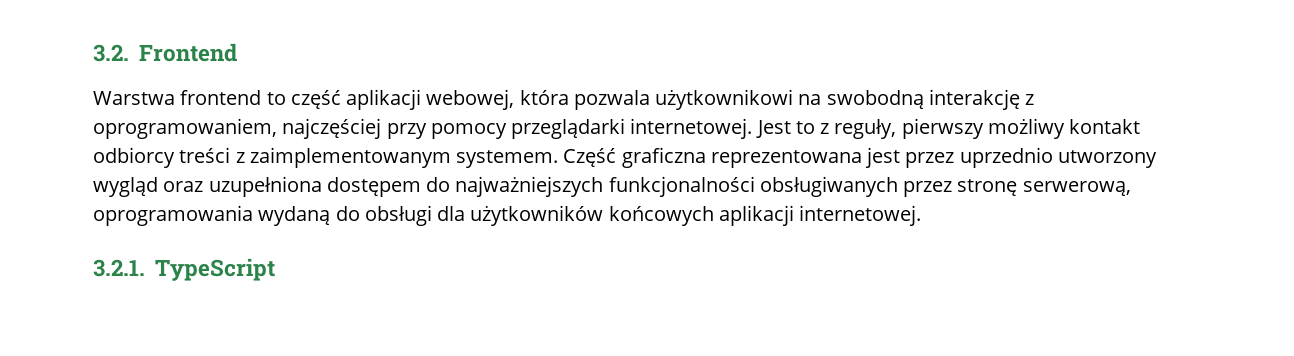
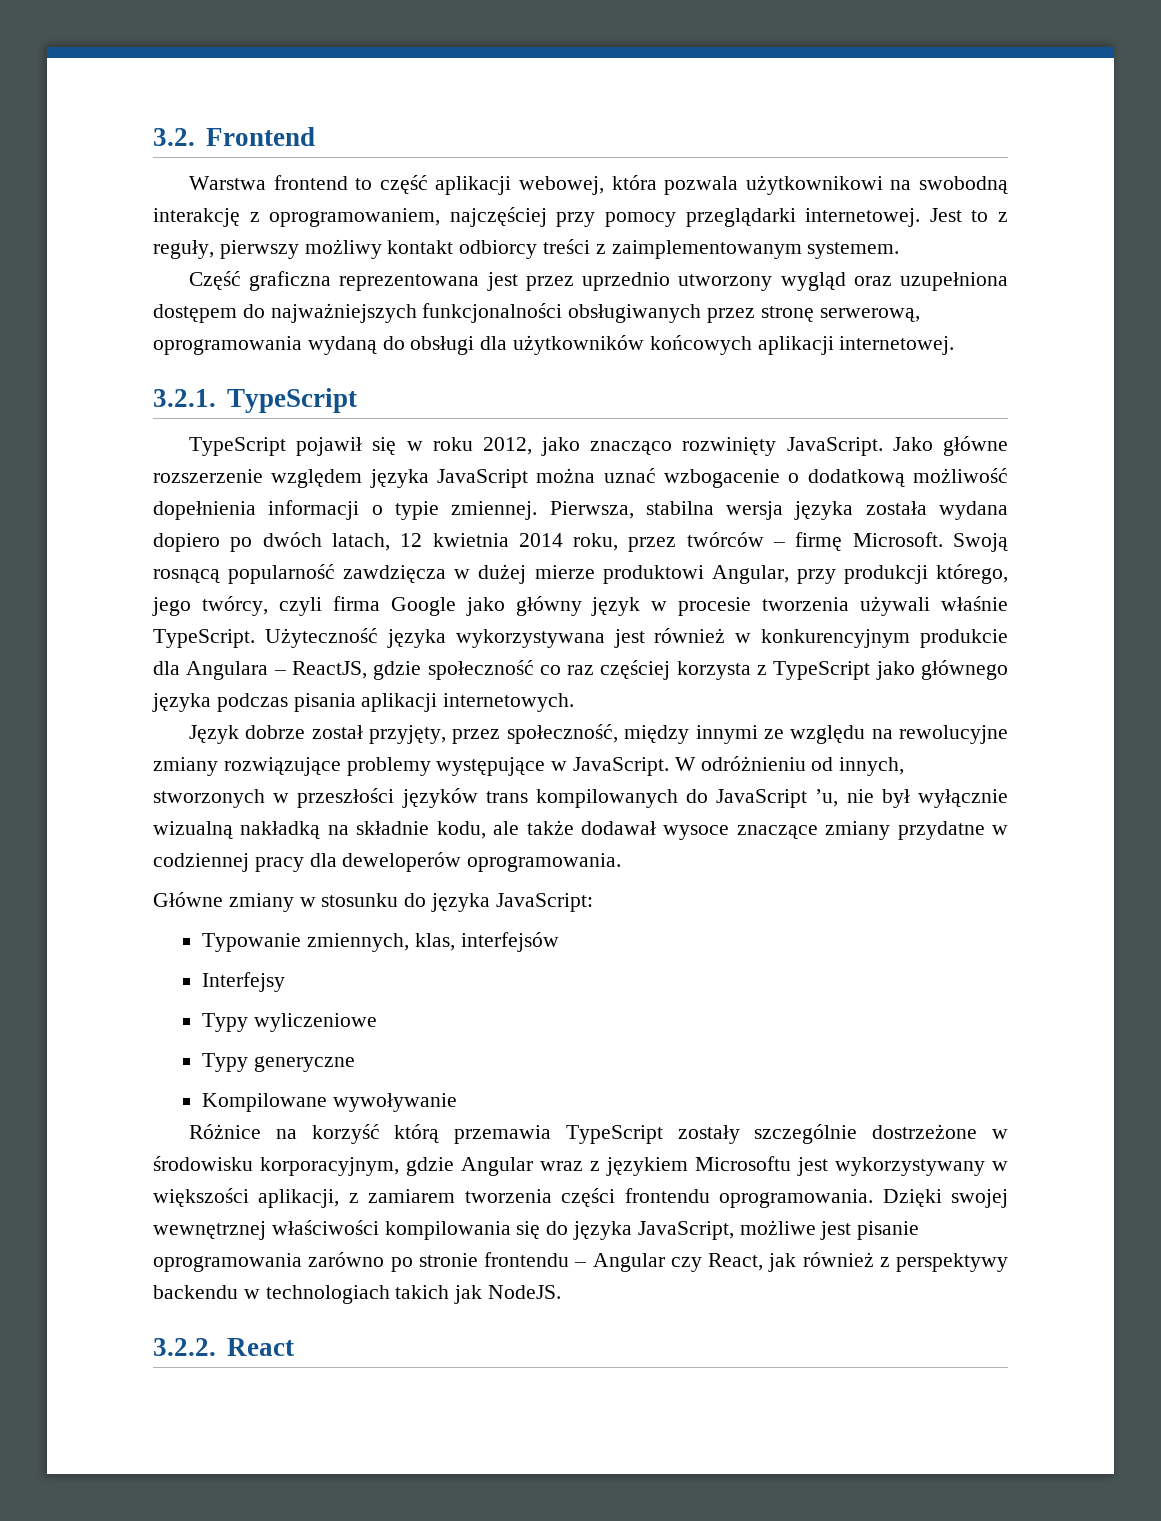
- Jest to z reguły, pierwszy możliwy kontakt odbiorcy treści z zaimplementowanym systemem. Część graficzna reprezentowana jest przez uprzednio utworzony wygląd oraz uzupełniona dostępem do najważniejszych funkcjonalności obsługiwanych przez stronę serwerową, oprogramowania wydaną do obsługi dla użytkowników końcowych aplikacji internetowej.
+ Jest to z reguły, pierwszy możliwy kontakt odbiorcy treści z zaimplementowanym systemem.
+ Część graficzna reprezentowana jest przez uprzednio utworzony wygląd oraz uzupełniona dostępem do najważniejszych funkcjonalności obsługiwanych przez stronę serwerową, oprogramowania wydaną do obsługi dla użytkowników końcowych aplikacji internetowej.
+ TypeScript pojawił się w roku 2012, jako znacząco rozwinięty JavaScript. Jako główne rozszerzenie względem języka JavaScript można uznać wzbogacenie o dodatkową możliwość dopełnienia informacji o typie zmiennej. Pierwsza, stabilna wersja języka została wydana dopiero po dwóch latach, 12 kwietnia 2014 roku, przez twórców – firmę Microsoft. Swoją rosnącą popularność zawdzięcza w dużej mierze produktowi Angular, przy produkcji którego, jego twórcy, czyli firma Google jako główny język w procesie tworzenia używali właśnie TypeScript. Użyteczność języka wykorzystywana jest również w konkurencyjnym produkcie dla Angulara – ReactJS, gdzie społeczność co raz częściej korzysta z TypeScript jako głównego języka podczas pisania aplikacji internetowych.
+ Język dobrze został przyjęty, przez społeczność, między innymi ze względu na rewolucyjne zmiany rozwiązujące problemy występujące w JavaScript. W odróżnieniu od innych, stworzonych w przeszłości języków trans kompilowanych do JavaScript ’u, nie był wyłącznie wizualną nakładką na składnie kodu, ale także dodawał wysoce znaczące zmiany przydatne w codziennej pracy dla deweloperów oprogramowania.
+ Główne zmiany w stosunku do języka JavaScript:
+ Typowanie zmiennych, klas, interfejsów
+ Interfejsy
+ Typy wyliczeniowe
+ Typy generyczne
+ Kompilowane wywoływanie
+ Różnice na korzyść którą przemawia TypeScript zostały szczególnie dostrzeżone w środowisku korporacyjnym, gdzie Angular wraz z językiem Microsoftu jest wykorzystywany w większości aplikacji, z zamiarem tworzenia części frontendu oprogramowania. Dzięki swojej wewnętrznej właściwości kompilowania się do języka JavaScript, możliwe jest pisanie oprogramowania zarówno po stronie frontendu – Angular czy React, jak również z perspektywy backendu w technologiach takich jak NodeJS.
+ 3.2.2. React

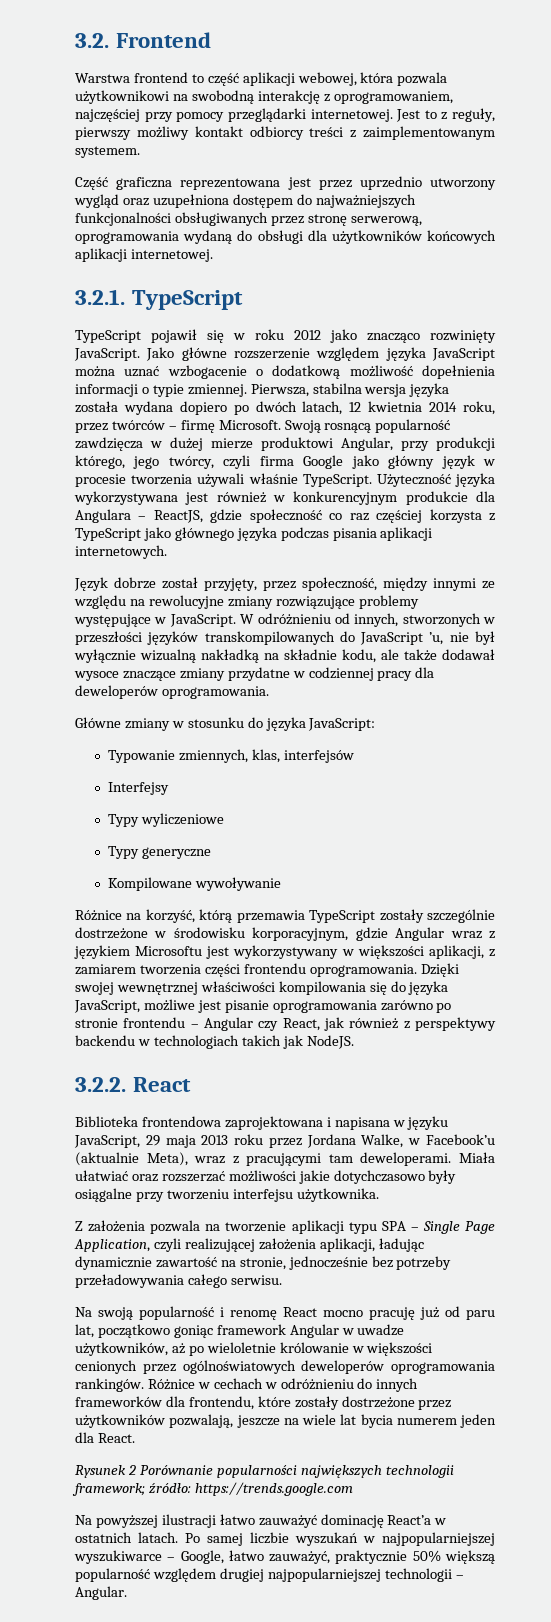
- TypeScript pojawił się w roku 2012, jako znacząco rozwinięty JavaScript.
+ TypeScript pojawił się w roku 2012 jako znacząco rozwinięty JavaScript.
- W odróżnieniu od innych, stworzonych w przeszłości języków trans kompilowanych do JavaScript ’u, nie był wyłącznie wizualną nakładką na składnie kodu, ale także dodawał wysoce znaczące zmiany przydatne w codziennej pracy dla deweloperów oprogramowania.
+ W odróżnieniu od innych, stworzonych w przeszłości języków transkompilowanych do JavaScript ’u, nie był wyłącznie wizualną nakładką na składnie kodu, ale także dodawał wysoce znaczące zmiany przydatne w codziennej pracy dla deweloperów oprogramowania.
- Różnice na korzyść którą przemawia TypeScript zostały szczególnie dostrzeżone w środowisku korporacyjnym, gdzie Angular wraz z językiem Microsoftu jest wykorzystywany w większości aplikacji, z zamiarem tworzenia części frontendu oprogramowania.
+ Różnice na korzyść, którą przemawia TypeScript zostały szczególnie dostrzeżone w środowisku korporacyjnym, gdzie Angular wraz z językiem Microsoftu jest wykorzystywany w większości aplikacji, z zamiarem tworzenia części frontendu oprogramowania.
+ Biblioteka frontendowa zaprojektowana i napisana w języku JavaScript, 29 maja 2013 roku przez Jordana Walke, w Facebook’u (aktualnie Meta), wraz z pracującymi tam deweloperami. Miała ułatwiać oraz rozszerzać możliwości jakie dotychczasowo były osiągalne przy tworzeniu interfejsu użytkownika.
+ Z założenia pozwala na tworzenie aplikacji typu SPA – Single Page Application, czyli realizującej założenia aplikacji, ładując dynamicznie zawartość na stronie, jednocześnie bez potrzeby przeładowywania całego serwisu.
+ Na swoją popularność i renomę React mocno pracuję już od paru lat, początkowo goniąc framework Angular w uwadze użytkowników, aż po wieloletnie królowanie w większości cenionych przez ogólnoświatowych deweloperów oprogramowania rankingów. Różnice w cechach w odróżnieniu do innych frameworków dla frontendu, które zostały dostrzeżone przez użytkowników pozwalają, jeszcze na wiele lat bycia numerem jeden dla React.
+ Rysunek 2 Porównanie popularności największych technologii framework; źródło: https://trends.google.com
+ Na powyższej ilustracji łatwo zauważyć dominację React’a w ostatnich latach. Po samej liczbie wyszukań w najpopularniejszej wyszukiwarce – Google, łatwo zauważyć, praktycznie 50% większą popularność względem drugiej najpopularniejszej technologii – Angular.

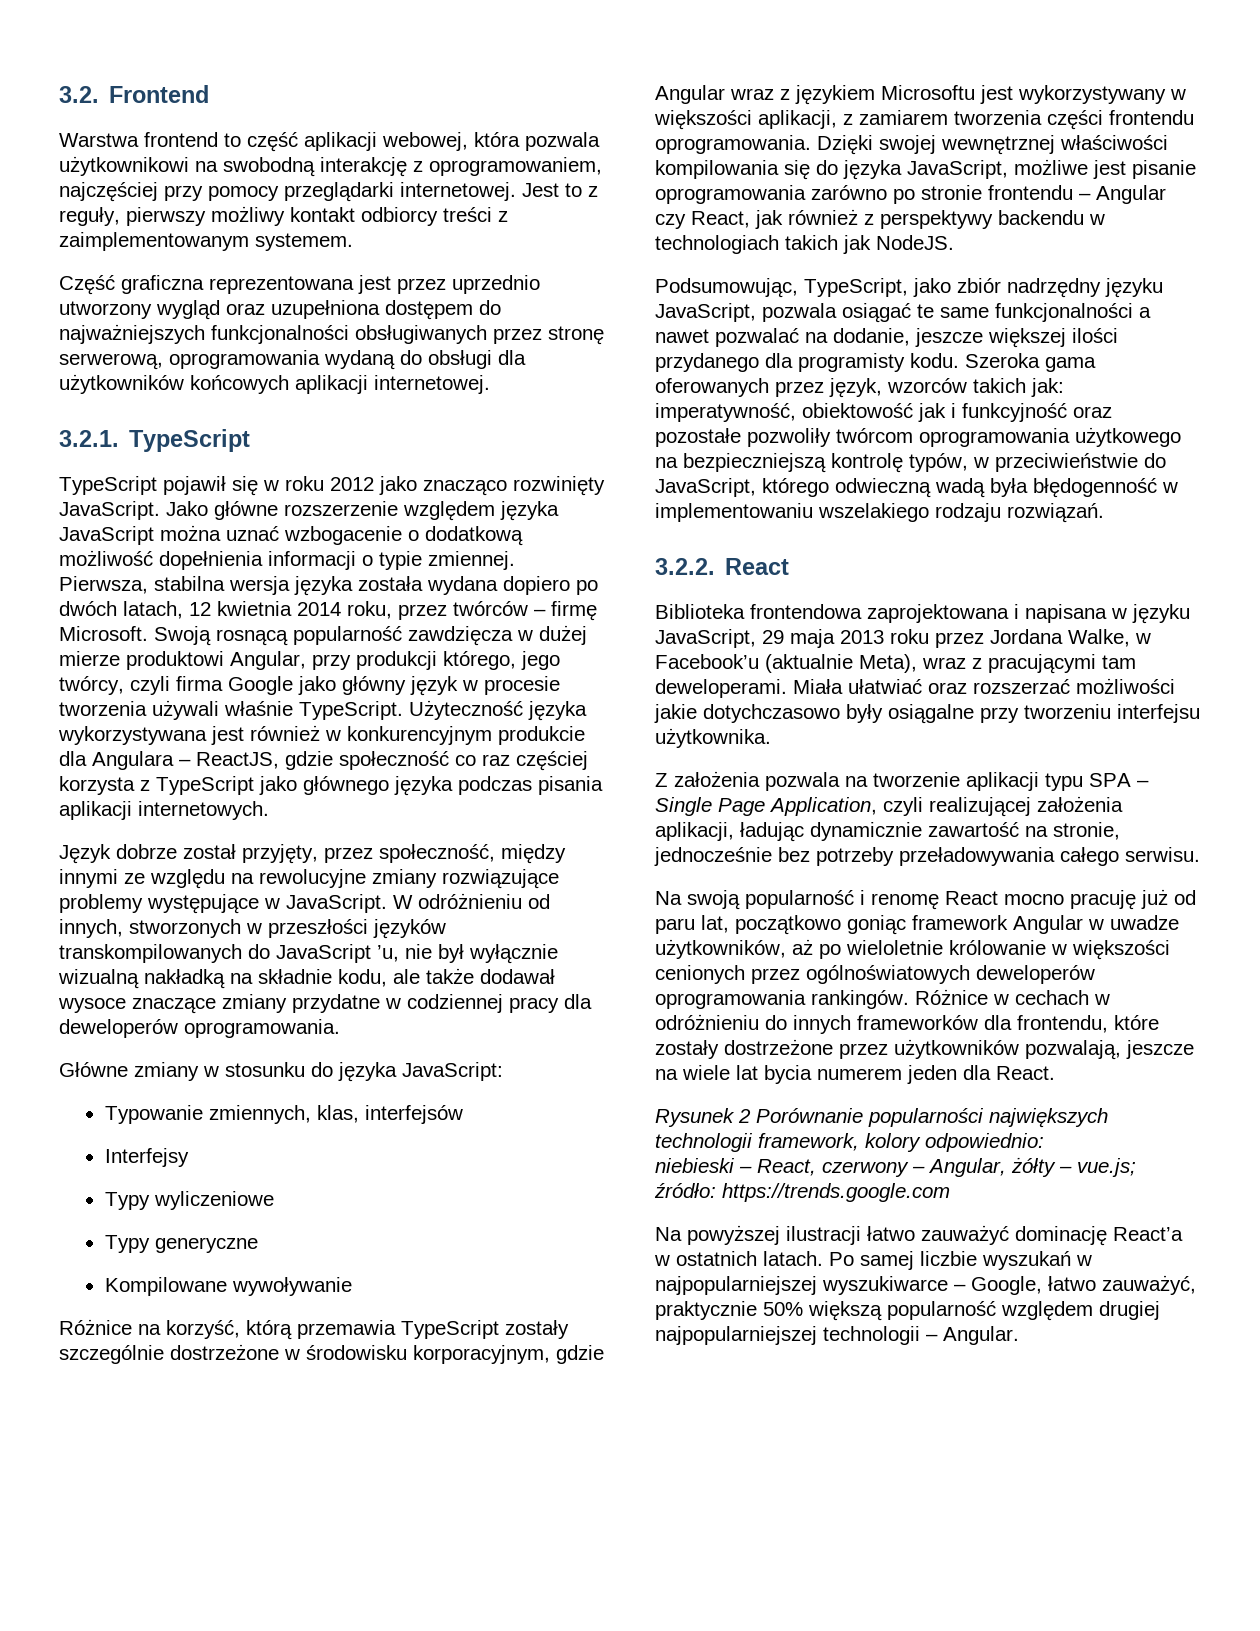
+ Podsumowując, TypeScript, jako zbiór nadrzędny języku JavaScript, pozwala osiągać te same funkcjonalności a nawet pozwalać na dodanie, jeszcze większej ilości przydanego dla programisty kodu. Szeroka gama oferowanych przez język, wzorców takich jak: imperatywność, obiektowość jak i funkcyjność oraz pozostałe pozwoliły twórcom oprogramowania użytkowego na bezpieczniejszą kontrolę typów, w przeciwieństwie do JavaScript, którego odwieczną wadą była błędogenność w implementowaniu wszelakiego rodzaju rozwiązań.
- Rysunek 2 Porównanie popularności największych technologii framework; źródło: https://trends.google.com
+ Rysunek 2 Porównanie popularności największych technologii framework, kolory odpowiednio:
+ niebieski – React, czerwony – Angular, żółty – vue.js; źródło: https://trends.google.com

